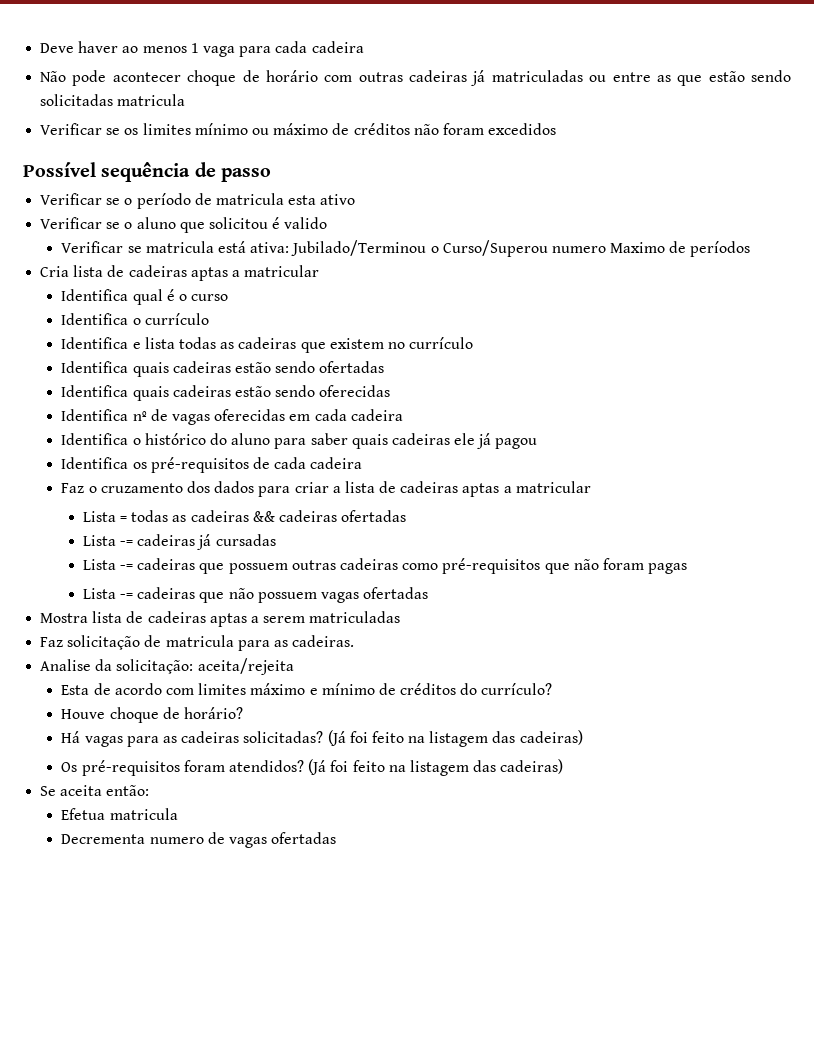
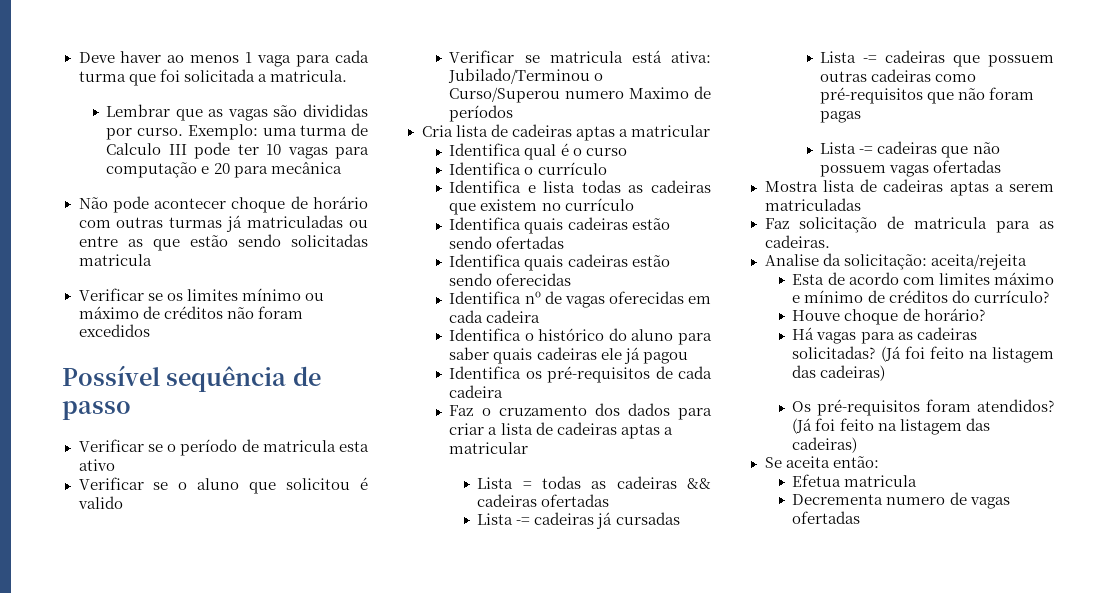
- Deve haver ao menos 1 vaga para cada cadeira
+ Deve haver ao menos 1 vaga para cada turma que foi solicitada a matricula.
+ Lembrar que as vagas são divididas por curso. Exemplo: uma turma de Calculo III pode ter 10 vagas para computação e 20 para mecânica
- Não pode acontecer choque de horário com outras cadeiras já matriculadas ou entre as que estão sendo solicitadas matricula
+ Não pode acontecer choque de horário com outras turmas já matriculadas ou entre as que estão sendo solicitadas matricula

